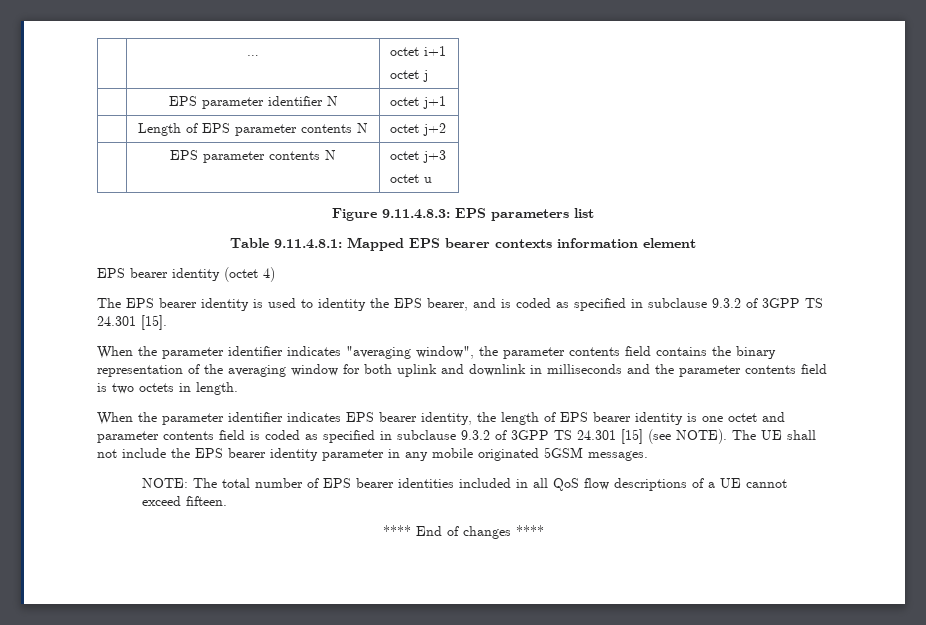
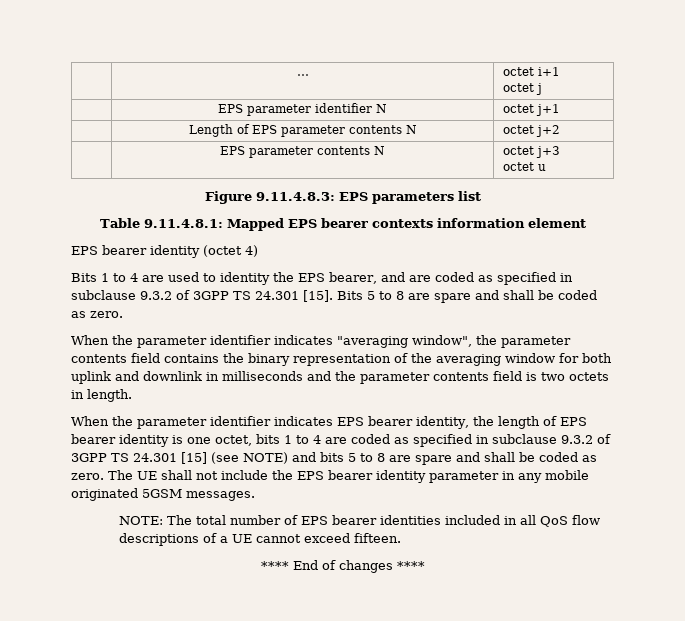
- The EPS bearer identity is used to identity the EPS bearer, and is coded as specified in subclause 9.3.2 of 3GPP TS 24.301 [15].
+ Bits 1 to 4 are used to identity the EPS bearer, and are coded as specified in subclause 9.3.2 of 3GPP TS 24.301 [15]. Bits 5 to 8 are spare and shall be coded as zero.
- When the parameter identifier indicates EPS bearer identity, the length of EPS bearer identity is one octet and parameter contents field is coded as specified in subclause 9.3.2 of 3GPP TS 24.301 [15] (see NOTE).
+ When the parameter identifier indicates EPS bearer identity, the length of EPS bearer identity is one octet, bits 1 to 4 are coded as specified in subclause 9.3.2 of 3GPP TS 24.301 [15] (see NOTE) and bits 5 to 8 are spare and shall be coded as zero.

